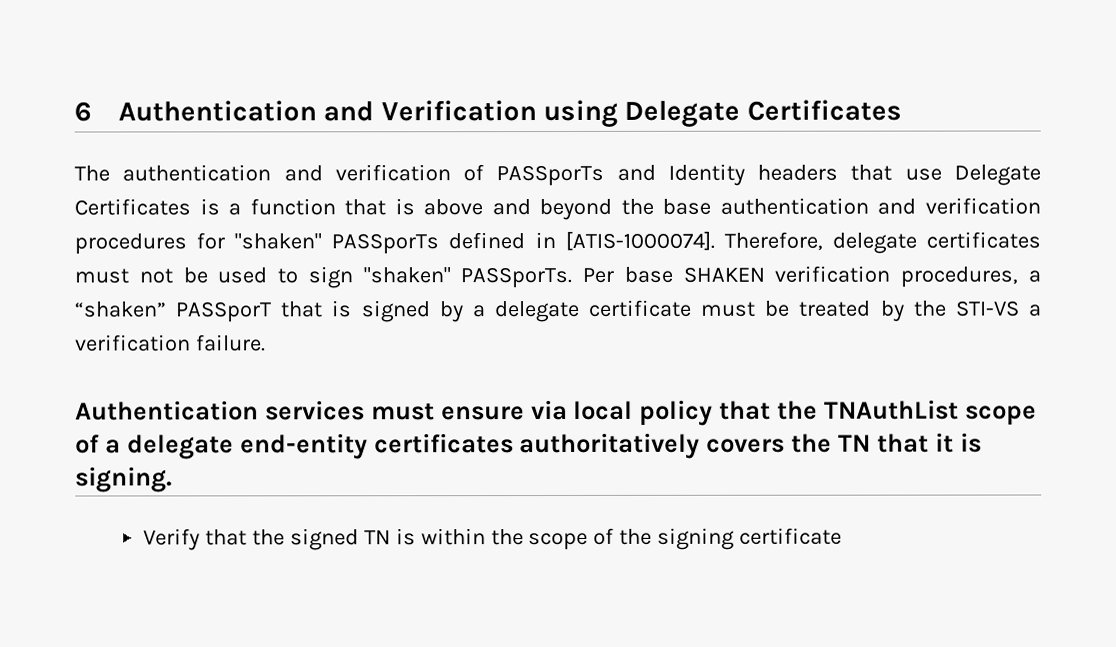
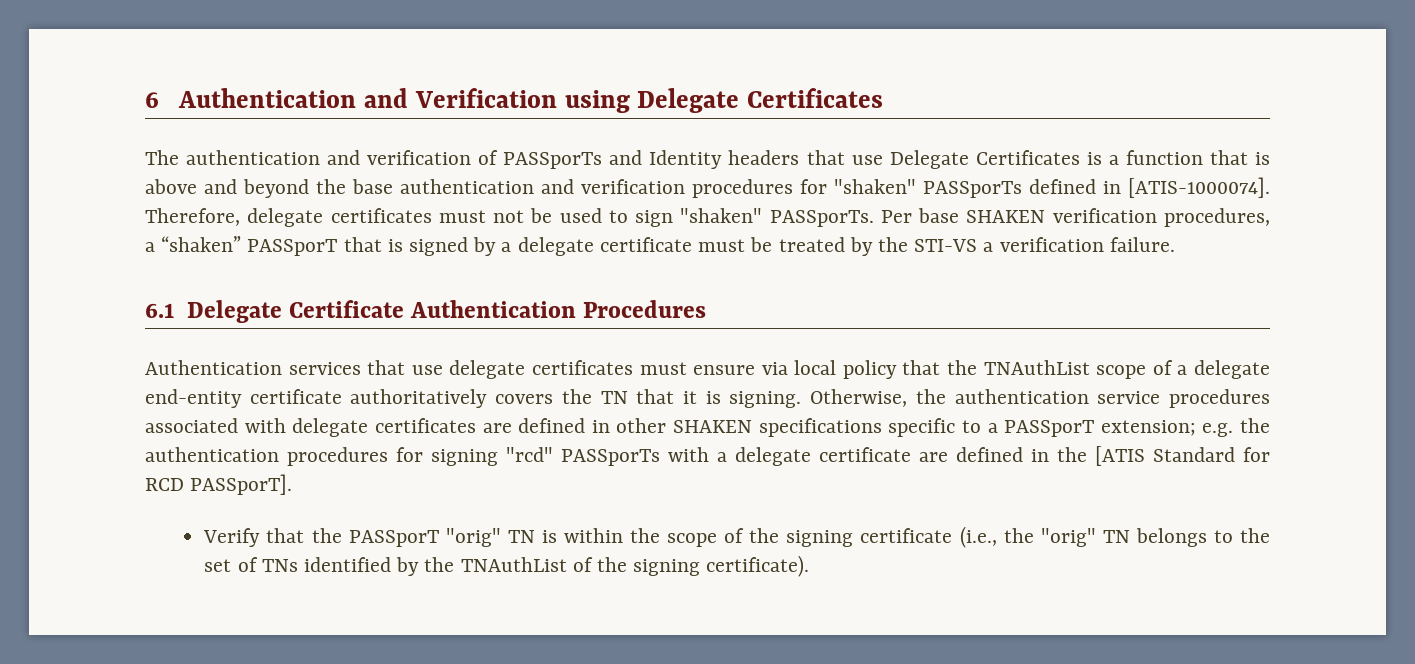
- Authentication services must ensure via local policy that the TNAuthList scope of a delegate end-entity certificates authoritatively covers the TN that it is signing.
+ 6.1 Delegate Certificate Authentication Procedures
+ Authentication services that use delegate certificates must ensure via local policy that the TNAuthList scope of a delegate end-entity certificate authoritatively covers the TN that it is signing. Otherwise, the authentication service procedures associated with delegate certificates are defined in other SHAKEN specifications specific to a PASSporT extension; e.g. the authentication procedures for signing "rcd" PASSporTs with a delegate certificate are defined in the [ATIS Standard for RCD PASSporT].
- Verify that the signed TN is within the scope of the signing certificate
+ Verify that the PASSporT "orig" TN is within the scope of the signing certificate (i.e., the "orig" TN belongs to the set of TNs identified by the TNAuthList of the signing certificate).

